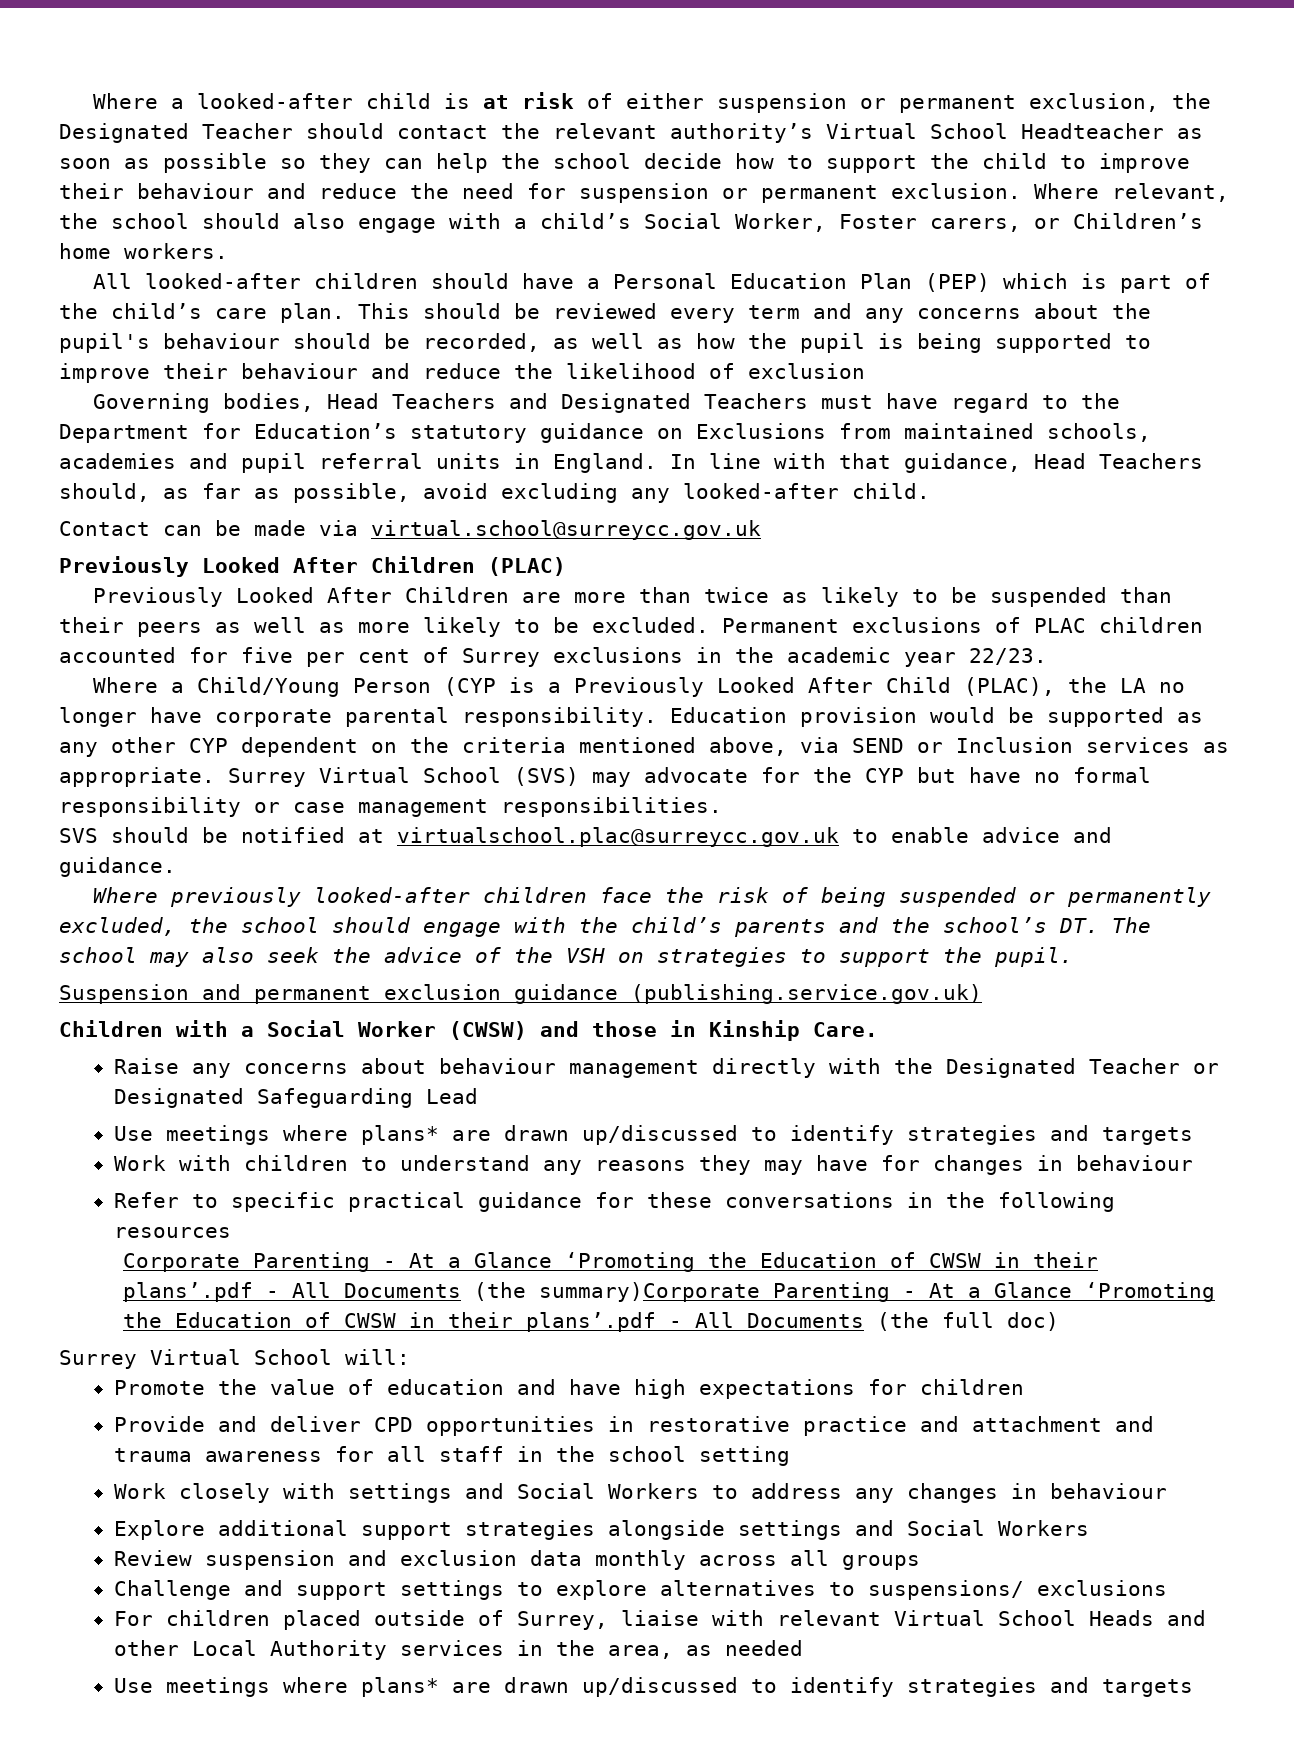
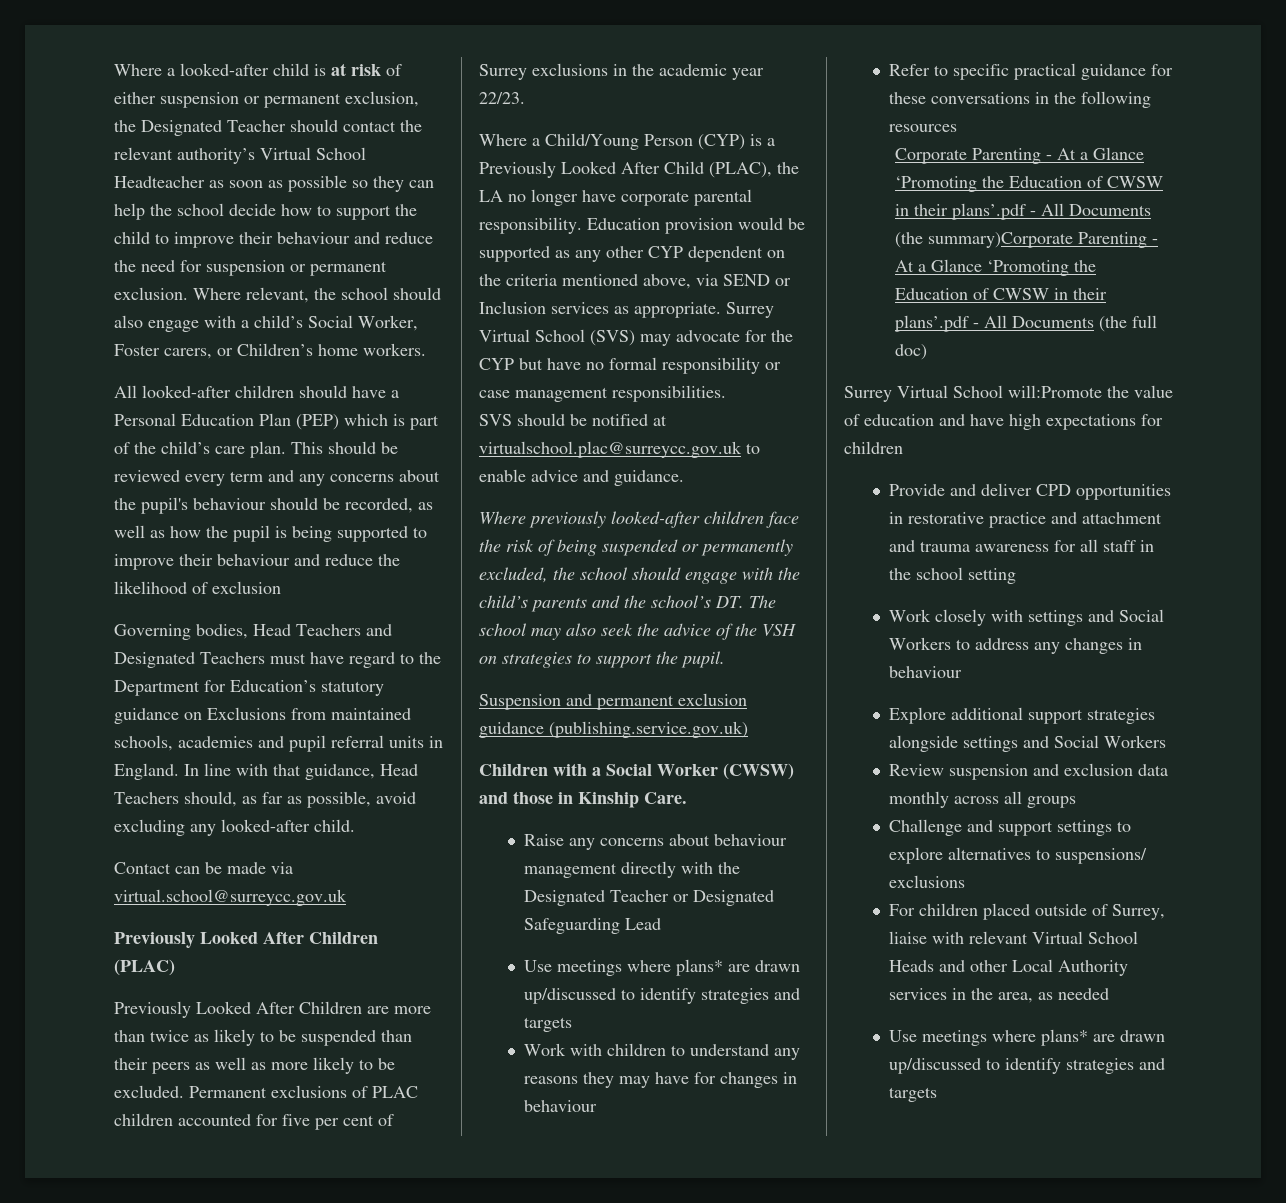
- Where a Child/Young Person (CYP is a Previously Looked After Child (PLAC), the LA no longer have corporate parental responsibility.
+ Where a Child/Young Person (CYP) is a Previously Looked After Child (PLAC), the LA no longer have corporate parental responsibility.
- Surrey Virtual School will:
- Promote the value of education and have high expectations for children
+ Surrey Virtual School will:Promote the value of education and have high expectations for children

